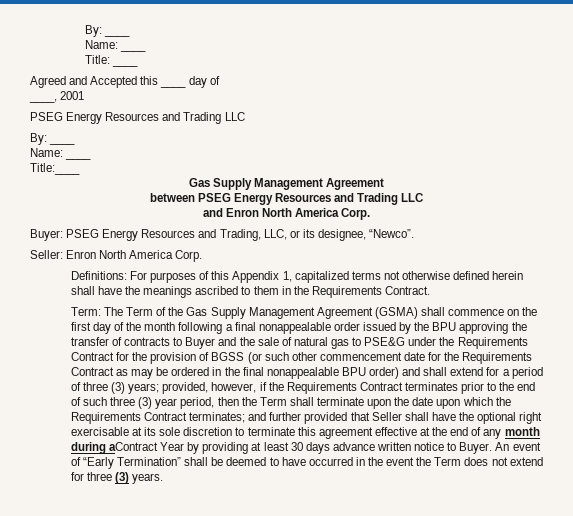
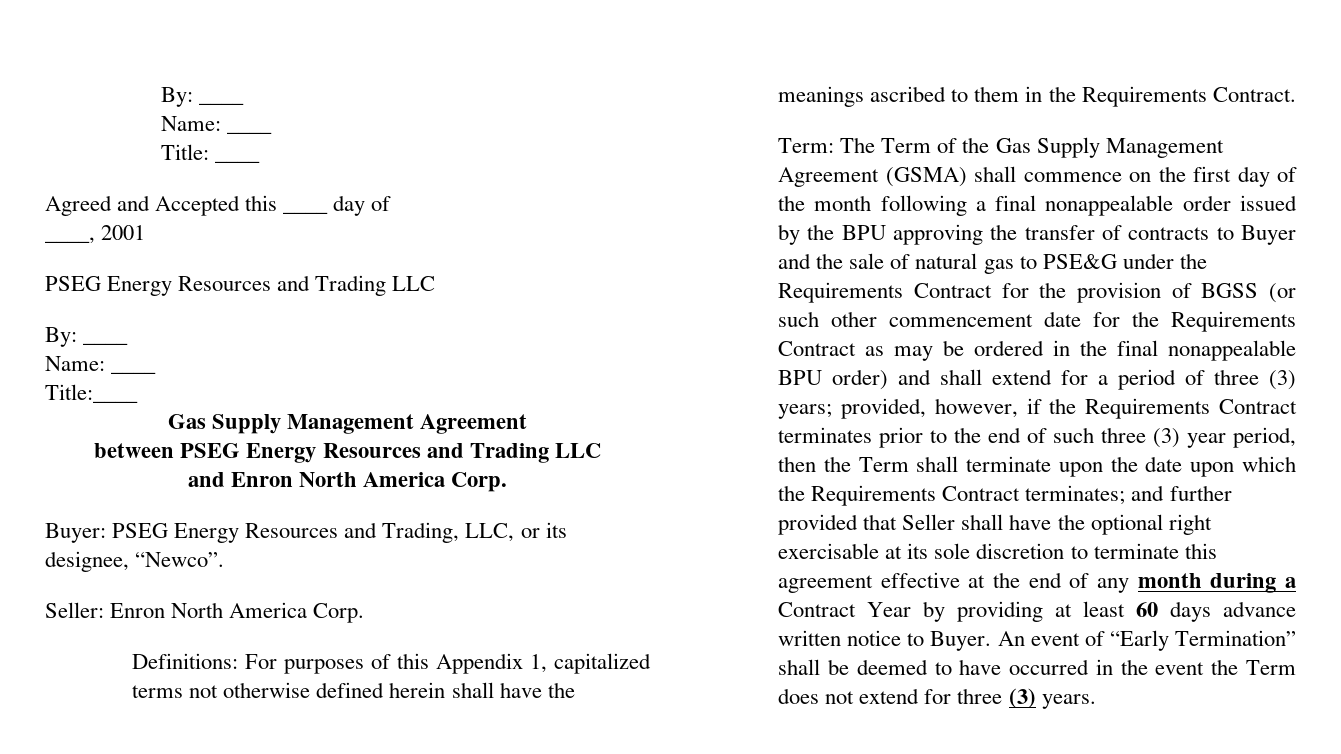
- and further provided that Seller shall have the optional right exercisable at its sole discretion to terminate this agreement effective at the end of any month during aContract Year by providing at least 30 days advance written notice to Buyer.
+ and further provided that Seller shall have the optional right exercisable at its sole discretion to terminate this agreement effective at the end of any month during a Contract Year by providing at least 60 days advance written notice to Buyer.

